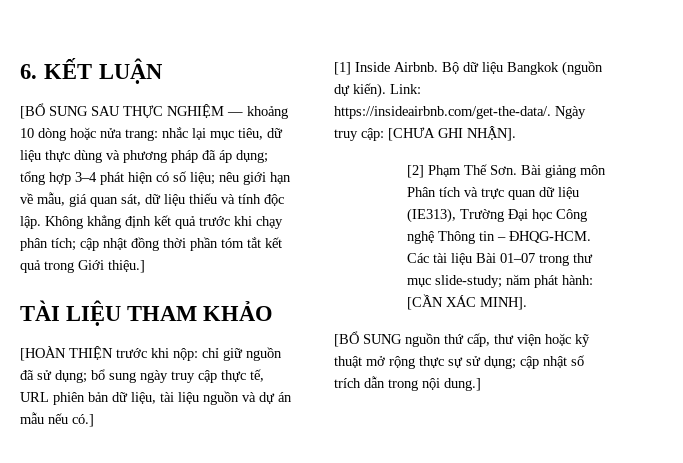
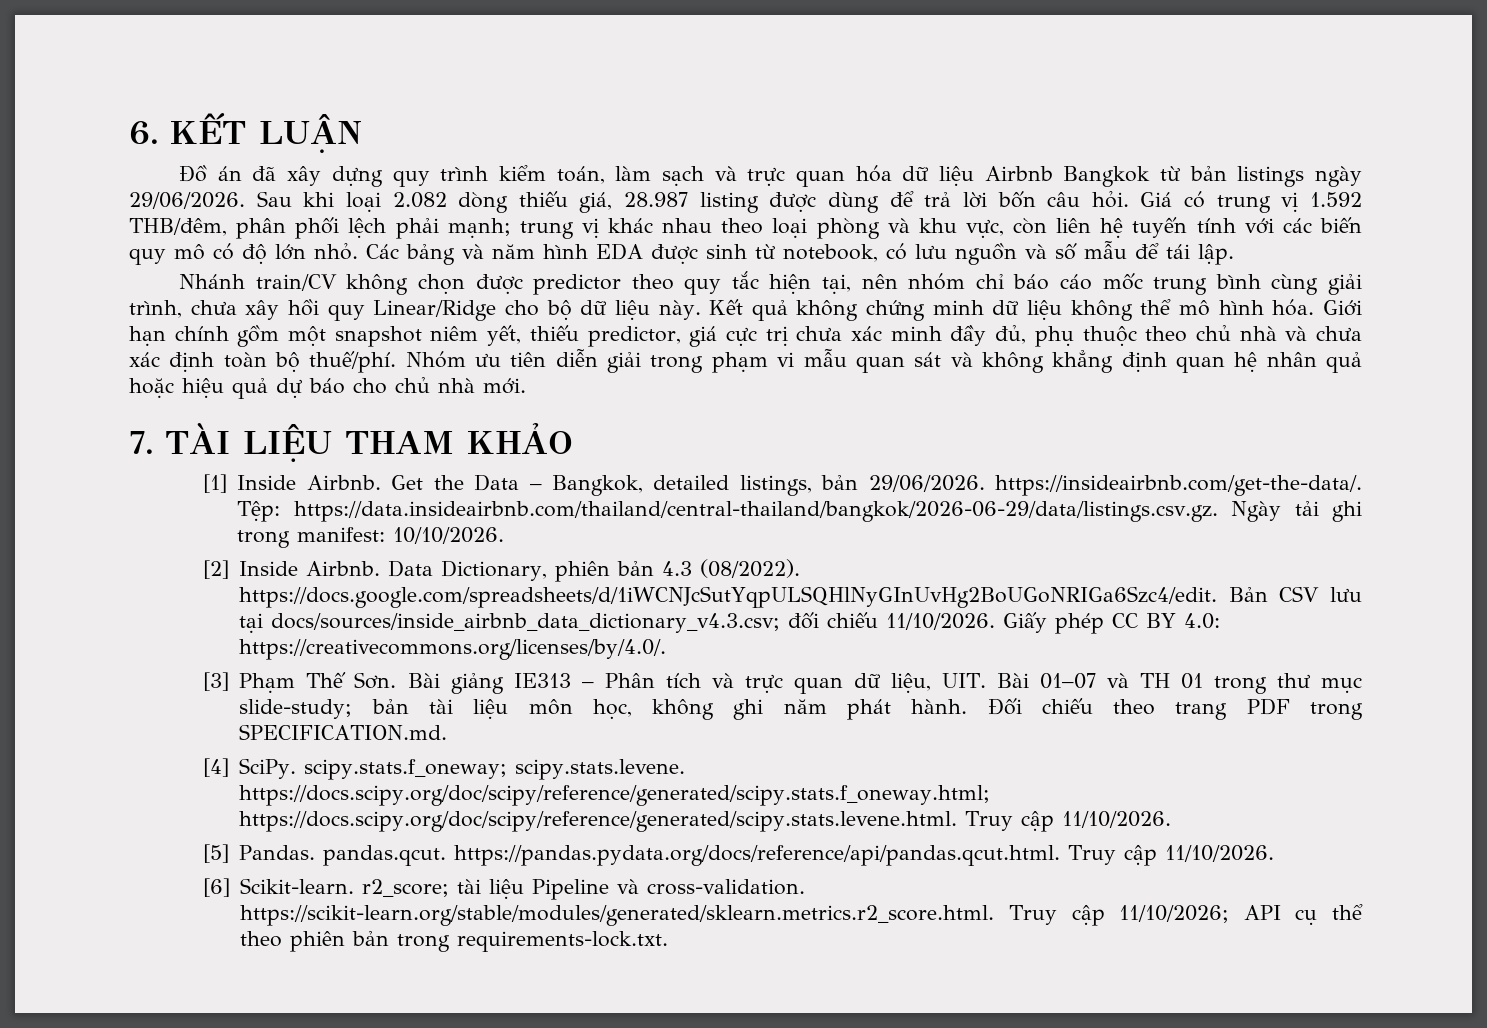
- [BỔ SUNG SAU THỰC NGHIỆM — khoảng 10 dòng hoặc nửa trang: nhắc lại mục tiêu, dữ liệu thực dùng và phương pháp đã áp dụng; tổng hợp 3–4 phát hiện có số liệu; nêu giới hạn về mẫu, giá quan sát, dữ liệu thiếu và tính độc lập. Không khẳng định kết quả trước khi chạy phân tích; cập nhật đồng thời phần tóm tắt kết quả trong Giới thiệu.]
- TÀI LIỆU THAM KHẢO
- [HOÀN THIỆN trước khi nộp: chỉ giữ nguồn đã sử dụng; bổ sung ngày truy cập thực tế, URL phiên bản dữ liệu, tài liệu nguồn và dự án mẫu nếu có.]
- [1] Inside Airbnb. Bộ dữ liệu Bangkok (nguồn dự kiến). Link: https://insideairbnb.com/get-the-data/. Ngày truy cập: [CHƯA GHI NHẬN].
- [2] Phạm Thế Sơn. Bài giảng môn Phân tích và trực quan dữ liệu (IE313), Trường Đại học Công nghệ Thông tin – ĐHQG-HCM. Các tài liệu Bài 01–07 trong thư mục slide-study; năm phát hành: [CẦN XÁC MINH].
- [BỔ SUNG nguồn thứ cấp, thư viện hoặc kỹ thuật mở rộng thực sự sử dụng; cập nhật số trích dẫn trong nội dung.]
+ Đồ án đã xây dựng quy trình kiểm toán, làm sạch và trực quan hóa dữ liệu Airbnb Bangkok từ bản listings ngày 29/06/2026. Sau khi loại 2.082 dòng thiếu giá, 28.987 listing được dùng để trả lời bốn câu hỏi. Giá có trung vị 1.592 THB/đêm, phân phối lệch phải mạnh; trung vị khác nhau theo loại phòng và khu vực, còn liên hệ tuyến tính với các biến quy mô có độ lớn nhỏ. Các bảng và năm hình EDA được sinh từ notebook, có lưu nguồn và số mẫu để tái lập.
+ Nhánh train/CV không chọn được predictor theo quy tắc hiện tại, nên nhóm chỉ báo cáo mốc trung bình cùng giải trình, chưa xây hồi quy Linear/Ridge cho bộ dữ liệu này. Kết quả không chứng minh dữ liệu không thể mô hình hóa. Giới hạn chính gồm một snapshot niêm yết, thiếu predictor, giá cực trị chưa xác minh đầy đủ, phụ thuộc theo chủ nhà và chưa xác định toàn bộ thuế/phí. Nhóm ưu tiên diễn giải trong phạm vi mẫu quan sát và không khẳng định quan hệ nhân quả hoặc hiệu quả dự báo cho chủ nhà mới.
+ 7. TÀI LIỆU THAM KHẢO
+ [1] Inside Airbnb. Get the Data – Bangkok, detailed listings, bản 29/06/2026. https://insideairbnb.com/get-the-data/. Tệp: https://data.insideairbnb.com/thailand/central-thailand/bangkok/2026-06-29/data/listings.csv.gz. Ngày tải ghi trong manifest: 10/10/2026.
+ [2] Inside Airbnb. Data Dictionary, phiên bản 4.3 (08/2022). https://docs.google.com/spreadsheets/d/1iWCNJcSutYqpULSQHlNyGInUvHg2BoUGoNRIGa6Szc4/edit. Bản CSV lưu tại docs/sources/inside_airbnb_data_dictionary_v4.3.csv; đối chiếu 11/10/2026. Giấy phép CC BY 4.0: https://creativecommons.org/licenses/by/4.0/.
+ [3] Phạm Thế Sơn. Bài giảng IE313 – Phân tích và trực quan dữ liệu, UIT. Bài 01–07 và TH 01 trong thư mục slide-study; bản tài liệu môn học, không ghi năm phát hành. Đối chiếu theo trang PDF trong SPECIFICATION.md.
+ [4] SciPy. scipy.stats.f_oneway; scipy.stats.levene. https://docs.scipy.org/doc/scipy/reference/generated/scipy.stats.f_oneway.html; https://docs.scipy.org/doc/scipy/reference/generated/scipy.stats.levene.html. Truy cập 11/10/2026.
+ [5] Pandas. pandas.qcut. https://pandas.pydata.org/docs/reference/api/pandas.qcut.html. Truy cập 11/10/2026.
+ [6] Scikit-learn. r2_score; tài liệu Pipeline và cross-validation. https://scikit-learn.org/stable/modules/generated/sklearn.metrics.r2_score.html. Truy cập 11/10/2026; API cụ thể theo phiên bản trong requirements-lock.txt.

